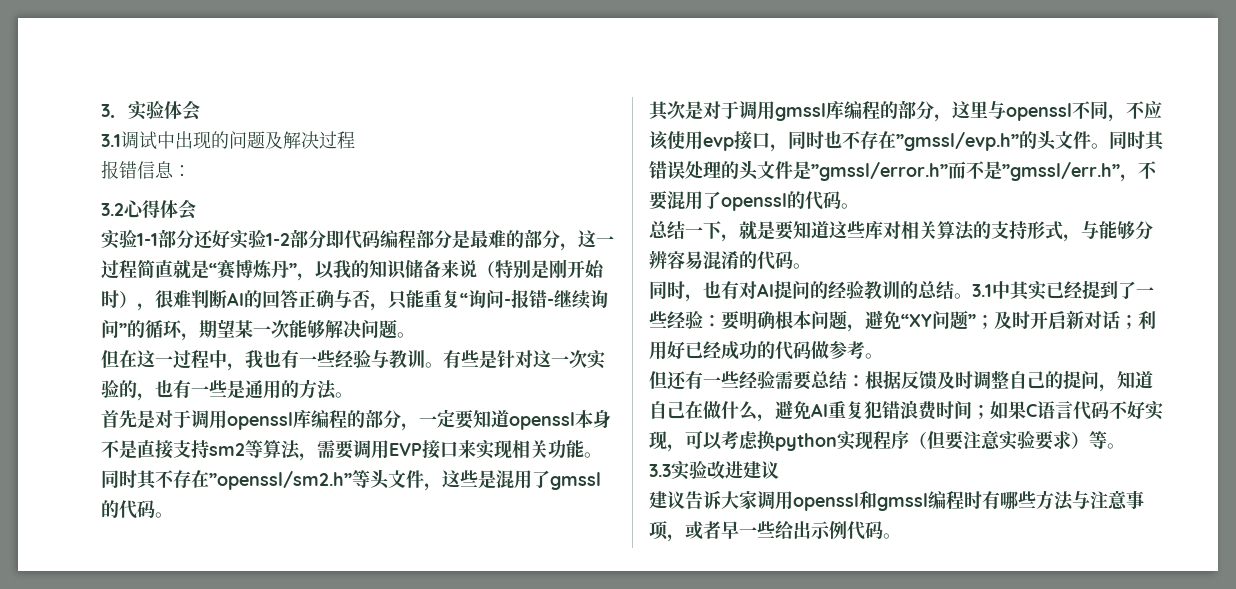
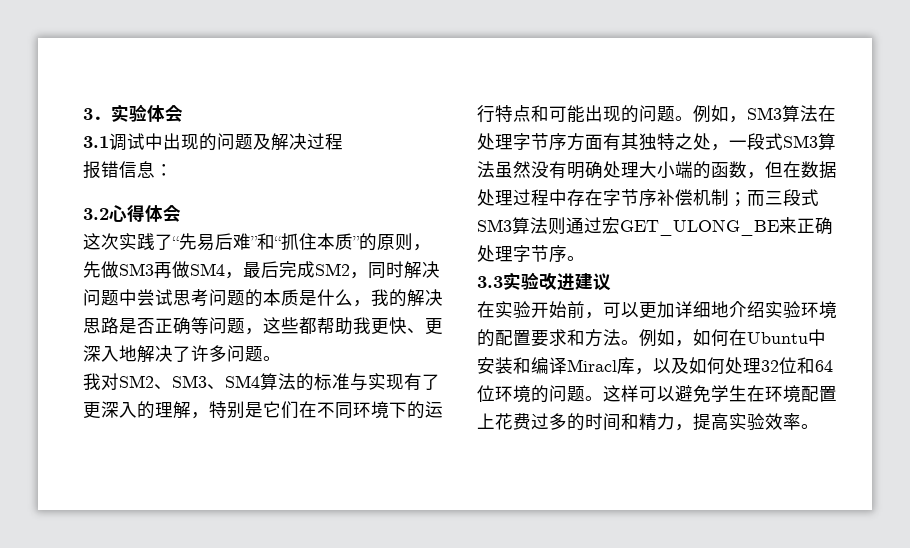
- 实验1-1部分还好实验1-2部分即代码编程部分是最难的部分，这一过程简直就是“赛博炼丹”，以我的知识储备来说（特别是刚开始时），很难判断AI的回答正确与否，只能重复“询问-报错-继续询问”的循环，期望某一次能够解决问题。
- 但在这一过程中，我也有一些经验与教训。有些是针对这一次实验的，也有一些是通用的方法。
- 首先是对于调用openssl库编程的部分，一定要知道openssl本身不是直接支持sm2等算法，需要调用EVP接口来实现相关功能。同时其不存在”openssl/sm2.h”等头文件，这些是混用了gmssl的代码。
- 其次是对于调用gmssl库编程的部分，这里与openssl不同，不应该使用evp接口，同时也不存在”gmssl/evp.h”的头文件。同时其错误处理的头文件是”gmssl/error.h”而不是”gmssl/err.h”，不要混用了openssl的代码。
- 总结一下，就是要知道这些库对相关算法的支持形式，与能够分辨容易混淆的代码。
- 同时，也有对AI提问的经验教训的总结。3.1中其实已经提到了一些经验：要明确根本问题，避免“XY问题”；及时开启新对话；利用好已经成功的代码做参考。
- 但还有一些经验需要总结：根据反馈及时调整自己的提问，知道自己在做什么，避免AI重复犯错浪费时间；如果C语言代码不好实现，可以考虑换python实现程序（但要注意实验要求）等。
+ 这次实践了“先易后难”和“抓住本质”的原则，先做SM3再做SM4，最后完成SM2，同时解决问题中尝试思考问题的本质是什么，我的解决思路是否正确等问题，这些都帮助我更快、更深入地解决了许多问题。
+ 我对SM2、SM3、SM4算法的标准与实现有了更深入的理解，特别是它们在不同环境下的运行特点和可能出现的问题。例如，SM3算法在处理字节序方面有其独特之处，一段式SM3算法虽然没有明确处理大小端的函数，但在数据处理过程中存在字节序补偿机制；而三段式SM3算法则通过宏GET_ULONG_BE来正确处理字节序。
- 建议告诉大家调用openssl和gmssl编程时有哪些方法与注意事项，或者早一些给出示例代码。
+ 在实验开始前，可以更加详细地介绍实验环境的配置要求和方法。例如，如何在Ubuntu中安装和编译Miracl库，以及如何处理32位和64位环境的问题。这样可以避免学生在环境配置上花费过多的时间和精力，提高实验效率。

